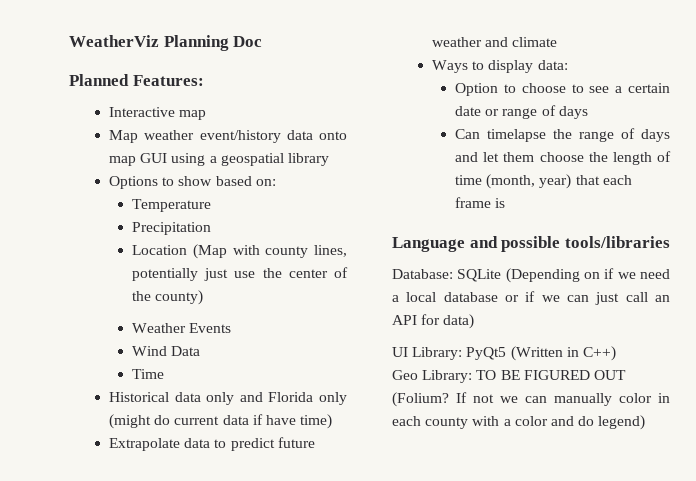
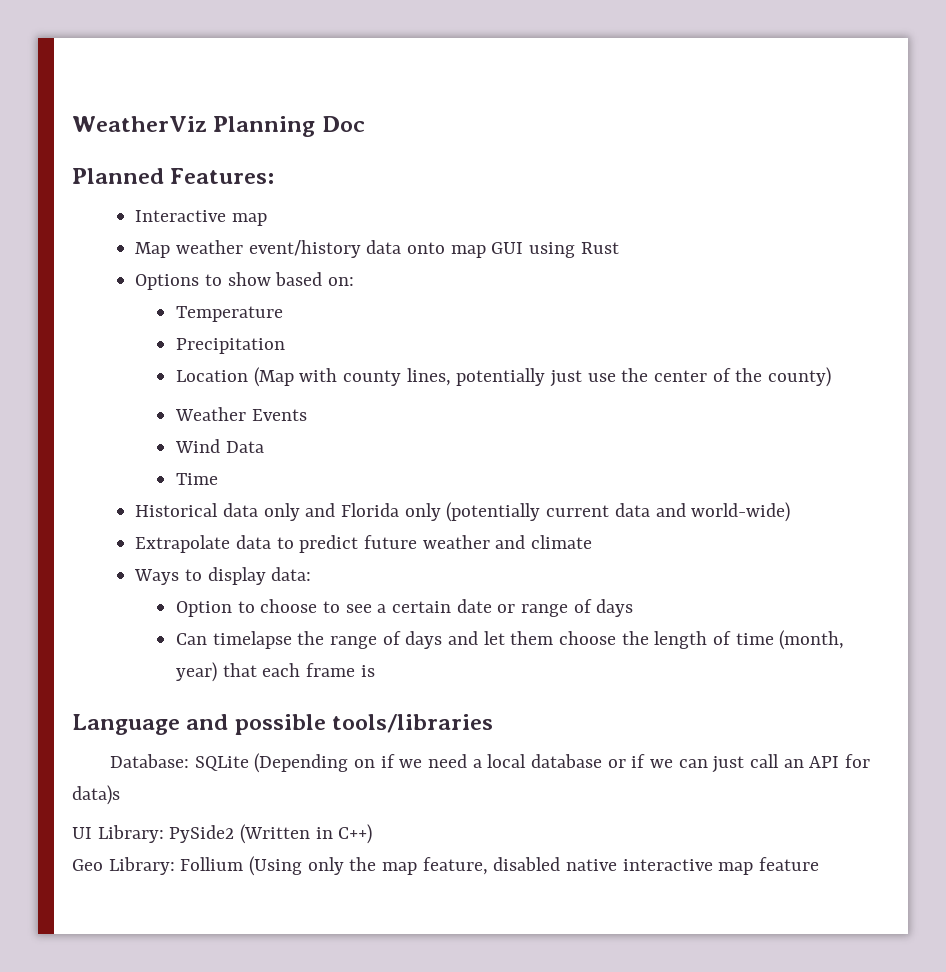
- Map weather event/history data onto map GUI using a geospatial library
+ Map weather event/history data onto map GUI using Rust
- Historical data only and Florida only (might do current data if have time)
+ Historical data only and Florida only (potentially current data and world-wide)
- Database: SQLite (Depending on if we need a local database or if we can just call an API for data)
+ Database: SQLite (Depending on if we need a local database or if we can just call an API for data)s
- UI Library: PyQt5 (Written in C++)
+ UI Library: PySide2 (Written in C++)
- Geo Library: TO BE FIGURED OUT (Folium? If not we can manually color in each county with a color and do legend)
+ Geo Library: Follium (Using only the map feature, disabled native interactive map feature

